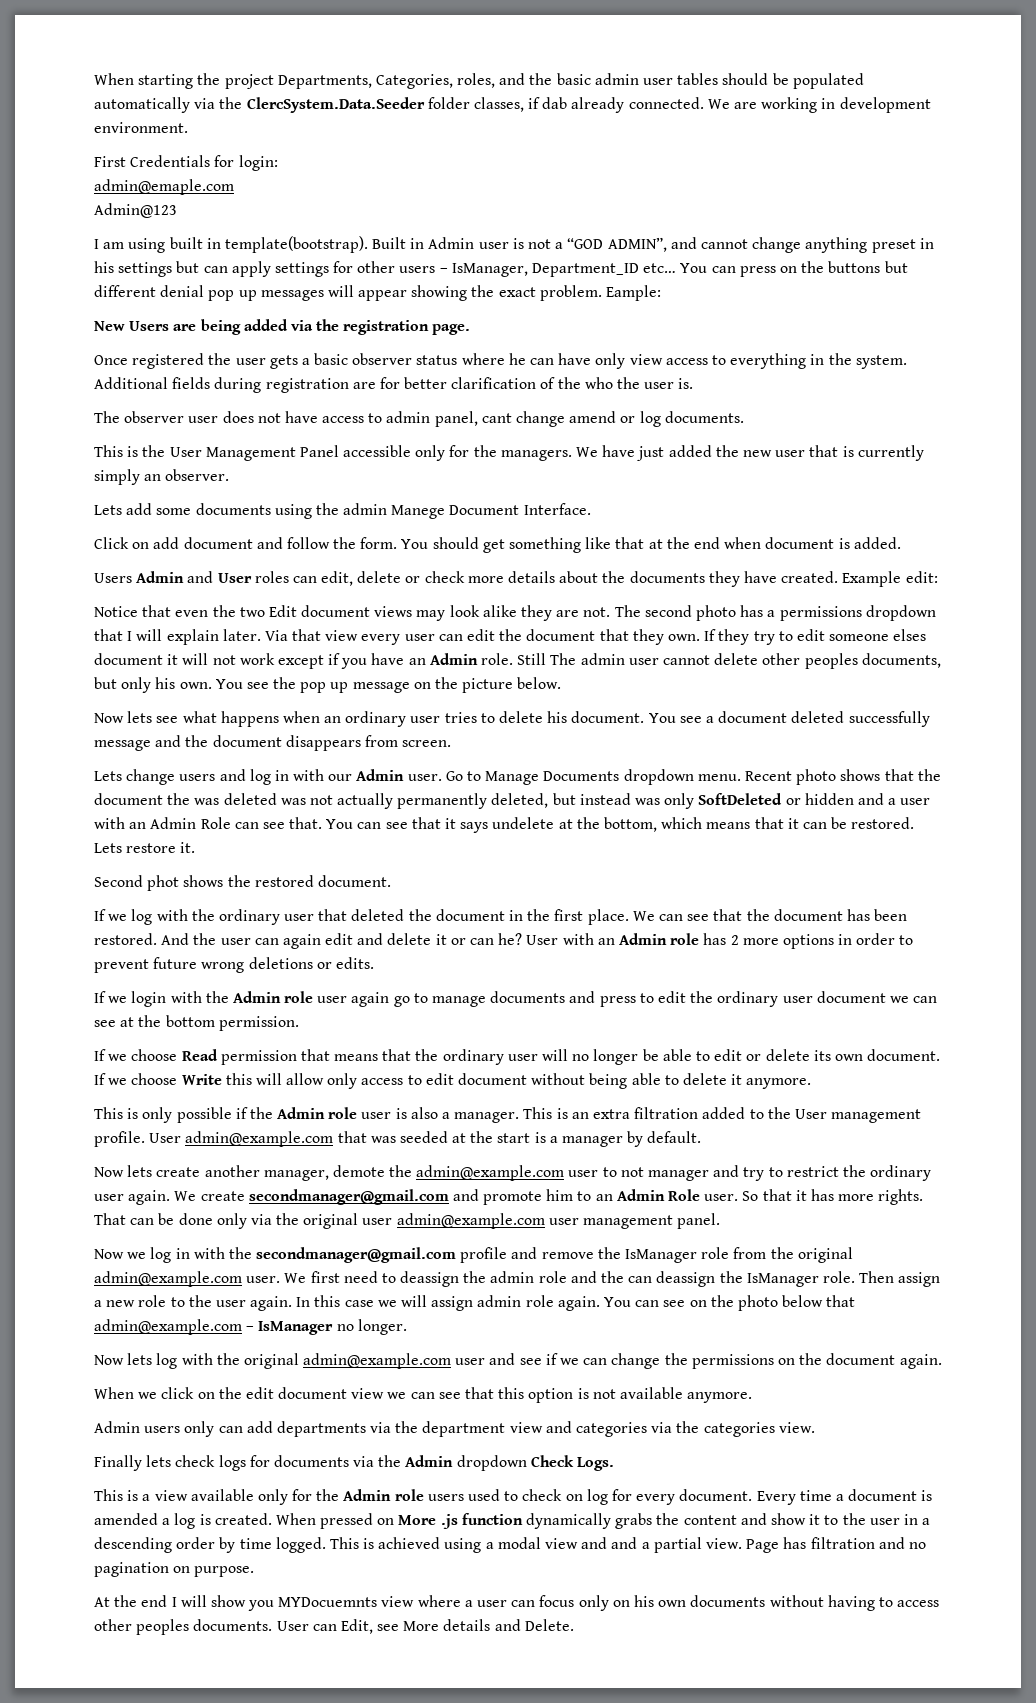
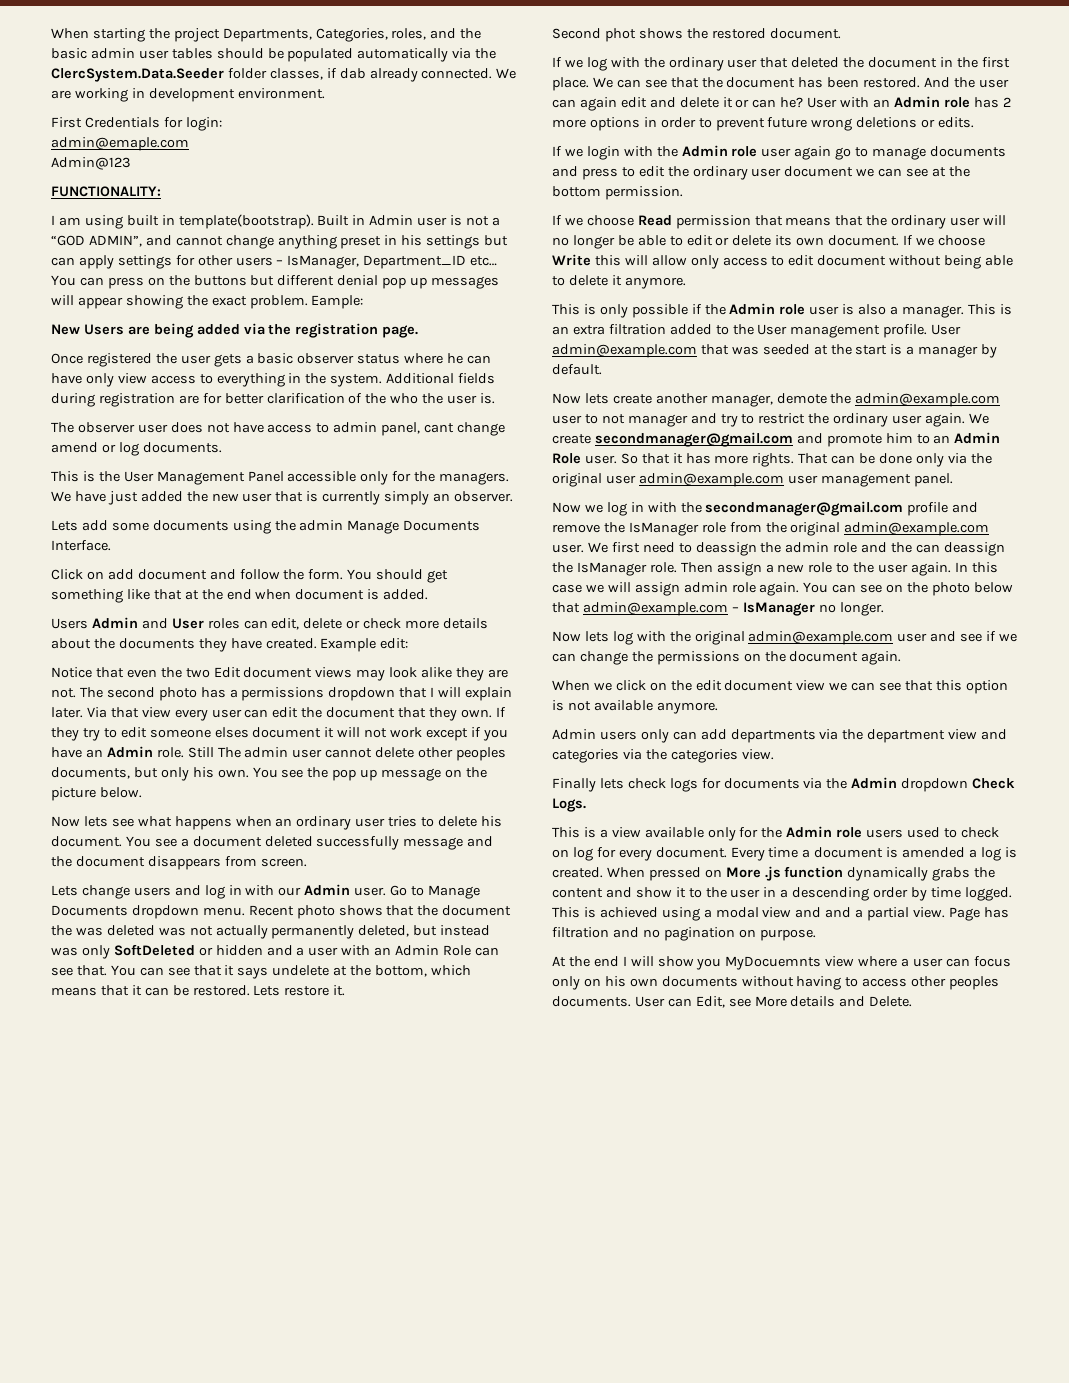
+ FUNCTIONALITY:
- Lets add some documents using the admin Manege Document Interface.
+ Lets add some documents using the admin Manage Documents Interface.
- At the end I will show you MYDocuemnts view where a user can focus only on his own documents without having to access other peoples documents.
+ At the end I will show you MyDocuemnts view where a user can focus only on his own documents without having to access other peoples documents.

